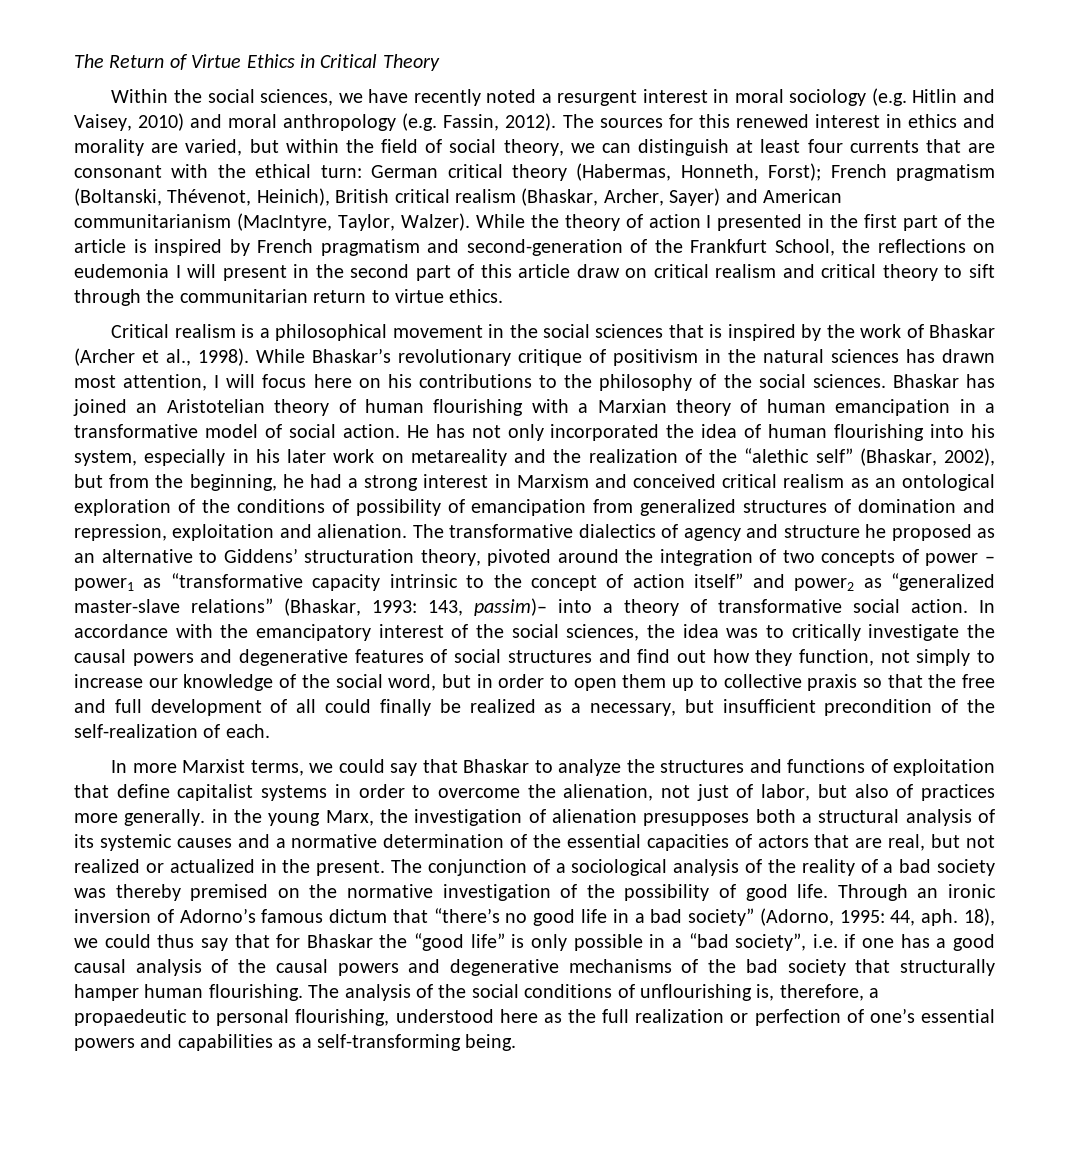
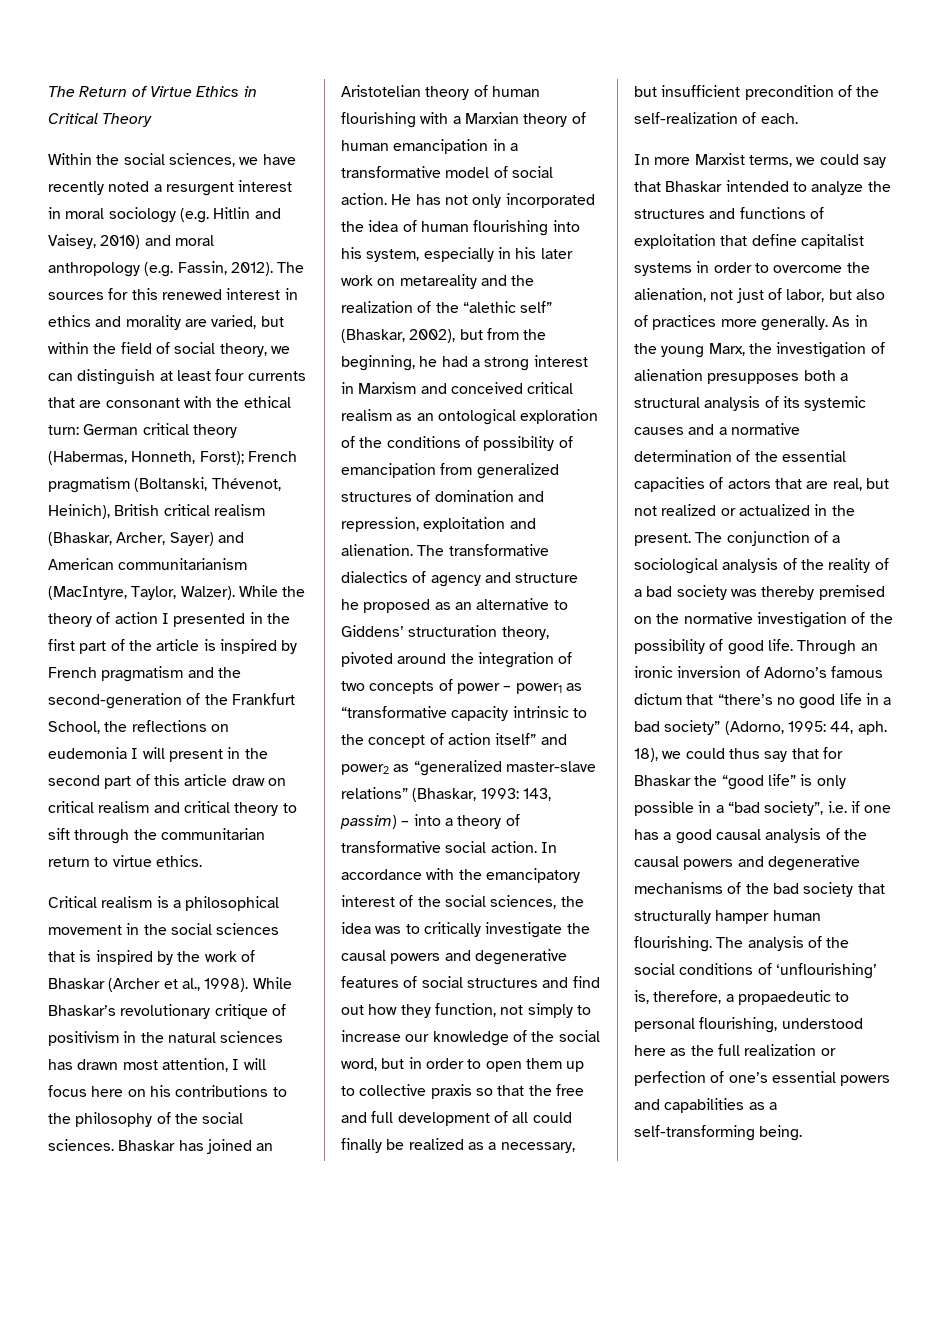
- While the theory of action I presented in the first part of the article is inspired by French pragmatism and second-generation of the Frankfurt School, the reflections on eudemonia I will present in the second part of this article draw on critical realism and critical theory to sift through the communitarian return to virtue ethics.
+ While the theory of action I presented in the first part of the article is inspired by French pragmatism and the second-generation of the Frankfurt School, the reflections on eudemonia I will present in the second part of this article draw on critical realism and critical theory to sift through the communitarian return to virtue ethics.
- The transformative dialectics of agency and structure he proposed as an alternative to Giddens’ structuration theory, pivoted around the integration of two concepts of power – power1 as “transformative capacity intrinsic to the concept of action itself” and power2 as “generalized master-slave relations” (Bhaskar, 1993: 143, passim)– into a theory of transformative social action.
+ The transformative dialectics of agency and structure he proposed as an alternative to Giddens’ structuration theory, pivoted around the integration of two concepts of power – power1 as “transformative capacity intrinsic to the concept of action itself” and power2 as “generalized master-slave relations” (Bhaskar, 1993: 143, passim) – into a theory of transformative social action.
- In more Marxist terms, we could say that Bhaskar to analyze the structures and functions of exploitation that define capitalist systems in order to overcome the alienation, not just of labor, but also of practices more generally. in the young Marx, the investigation of alienation presupposes both a structural analysis of its systemic causes and a normative determination of the essential capacities of actors that are real, but not realized or actualized in the present.
+ In more Marxist terms, we could say that Bhaskar intended to analyze the structures and functions of exploitation that define capitalist systems in order to overcome the alienation, not just of labor, but also of practices more generally. As in the young Marx, the investigation of alienation presupposes both a structural analysis of its systemic causes and a normative determination of the essential capacities of actors that are real, but not realized or actualized in the present.
- The analysis of the social conditions of unflourishing is, therefore, a propaedeutic to personal flourishing, understood here as the full realization or perfection of one’s essential powers and capabilities as a self-transforming being.
+ The analysis of the social conditions of ‘unflourishing’ is, therefore, a propaedeutic to personal flourishing, understood here as the full realization or perfection of one’s essential powers and capabilities as a self-transforming being.

